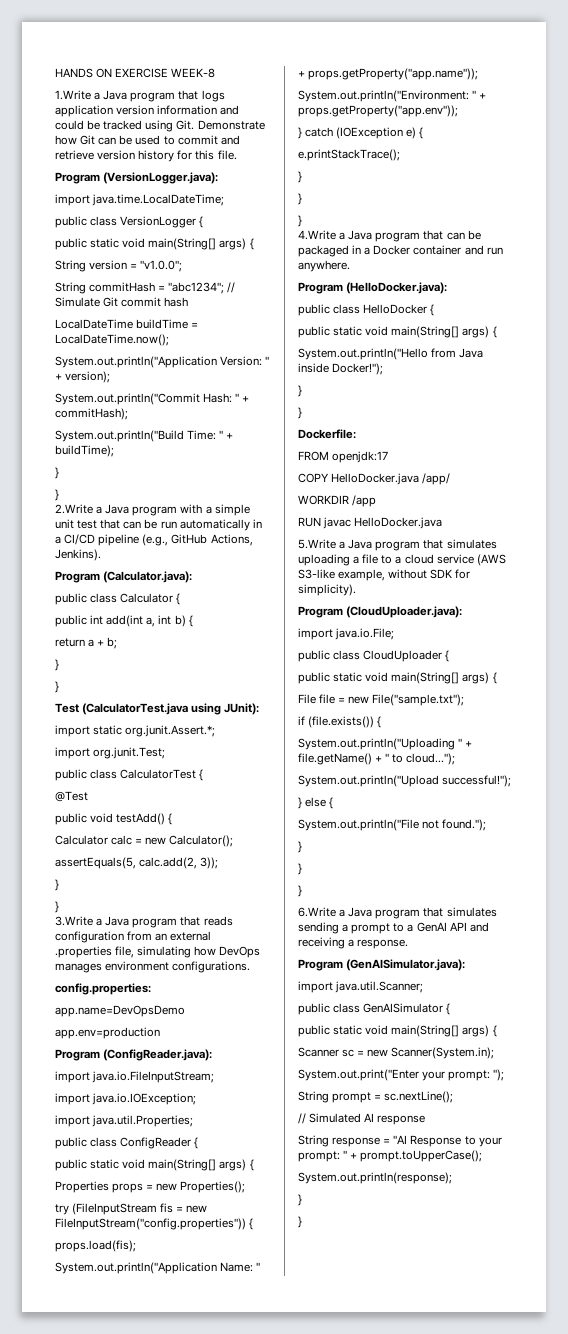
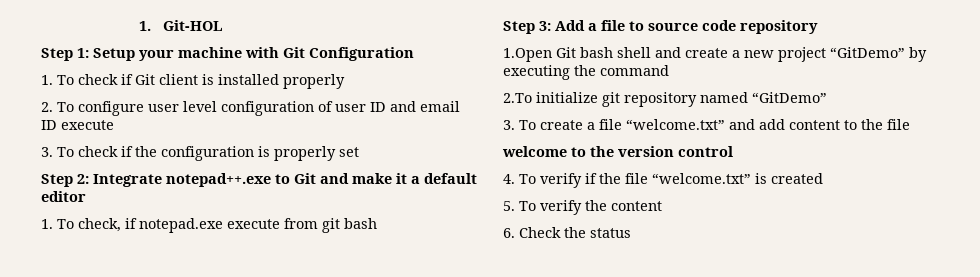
- HANDS ON EXERCISE WEEK-8
- 1.Write a Java program that logs application version information and could be tracked using Git. Demonstrate how Git can be used to commit and retrieve version history for this file.
- Program (VersionLogger.java):
- import java.time.LocalDateTime;
- public class VersionLogger {
- public static void main(String[] args) {
- String version = "v1.0.0";
- String commitHash = "abc1234"; // Simulate Git commit hash
- LocalDateTime buildTime = LocalDateTime.now();
- System.out.println("Application Version: " + version);
- System.out.println("Commit Hash: " + commitHash);
- System.out.println("Build Time: " + buildTime);
- }
- }
- 2.Write a Java program with a simple unit test that can be run automatically in a CI/CD pipeline (e.g., GitHub Actions, Jenkins).
- Program (Calculator.java):
- public class Calculator {
- public int add(int a, int b) {
- return a + b;
- }
- }
- Test (CalculatorTest.java using JUnit):
- import static org.junit.Assert.*;
- import org.junit.Test;
- public class CalculatorTest {
- @Test
- public void testAdd() {
- Calculator calc = new Calculator();
- assertEquals(5, calc.add(2, 3));
- }
- }
- 3.Write a Java program that reads configuration from an external .properties file, simulating how DevOps manages environment configurations.
- config.properties:
- app.name=DevOpsDemo
- app.env=production
- Program (ConfigReader.java):
- import java.io.FileInputStream;
- import java.io.IOException;
- import java.util.Properties;
- public class ConfigReader {
- public static void main(String[] args) {
- Properties props = new Properties();
- try (FileInputStream fis = new FileInputStream("config.properties")) {
- props.load(fis);
- System.out.println("Application Name: " + props.getProperty("app.name"));
- System.out.println("Environment: " + props.getProperty("app.env"));
- } catch (IOException e) {
- e.printStackTrace();
- }
- }
- }
- 4.Write a Java program that can be packaged in a Docker container and run anywhere.
- Program (HelloDocker.java):
- public class HelloDocker {
- public static void main(String[] args) {
- System.out.println("Hello from Java inside Docker!");
- }
- }
- Dockerfile:
- FROM openjdk:17
- COPY HelloDocker.java /app/
- WORKDIR /app
- RUN javac HelloDocker.java
- 5.Write a Java program that simulates uploading a file to a cloud service (AWS S3-like example, without SDK for simplicity).
- Program (CloudUploader.java):
- import java.io.File;
- public class CloudUploader {
- public static void main(String[] args) {
- File file = new File("sample.txt");
- if (file.exists()) {
- System.out.println("Uploading " + file.getName() + " to cloud...");
- System.out.println("Upload successful!");
- } else {
- System.out.println("File not found.");
- }
- }
- }
- 6.Write a Java program that simulates sending a prompt to a GenAI API and receiving a response.
- Program (GenAISimulator.java):
- import java.util.Scanner;
- public class GenAISimulator {
- public static void main(String[] args) {
- Scanner sc = new Scanner(System.in);
- System.out.print("Enter your prompt: ");
- String prompt = sc.nextLine();
- // Simulated AI response
- String response = "AI Response to your prompt: " + prompt.toUpperCase();
- System.out.println(response);
- }
- }
+ 1. Git-HOL
+ Step 1: Setup your machine with Git Configuration
+ 1. To check if Git client is installed properly
+ 2. To configure user level configuration of user ID and email ID execute
+ 3. To check if the configuration is properly set
+ Step 2: Integrate notepad++.exe to Git and make it a default editor
+ 1. To check, if notepad.exe execute from git bash
+ Step 3: Add a file to source code repository
+ 1.Open Git bash shell and create a new project “GitDemo” by executing the command
+ 2.To initialize git repository named “GitDemo”
+ 3. To create a file “welcome.txt” and add content to the file
+ welcome to the version control
+ 4. To verify if the file “welcome.txt” is created
+ 5. To verify the content
+ 6. Check the status

